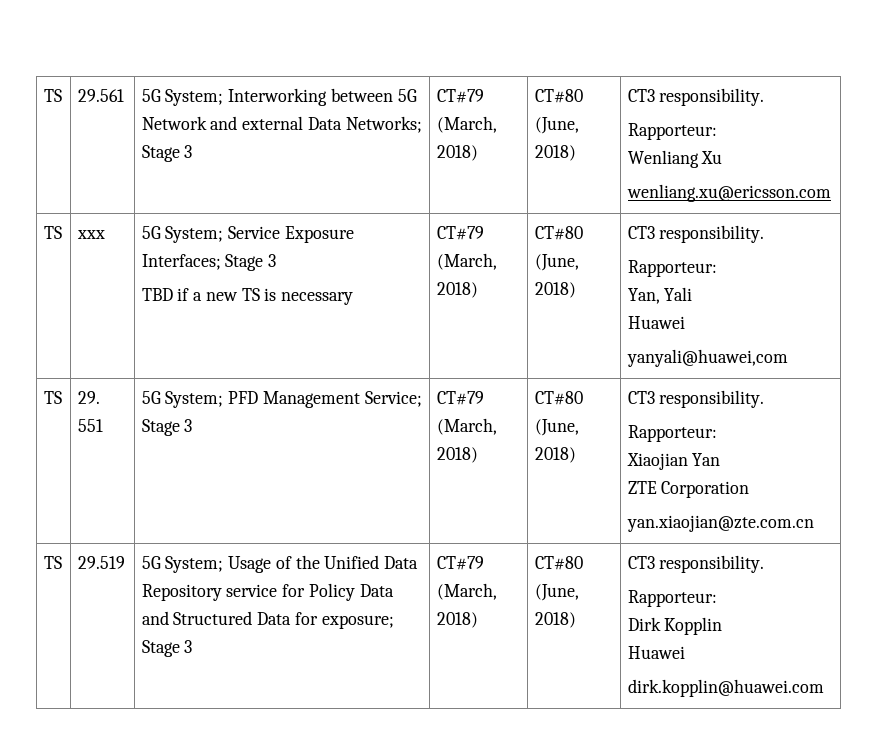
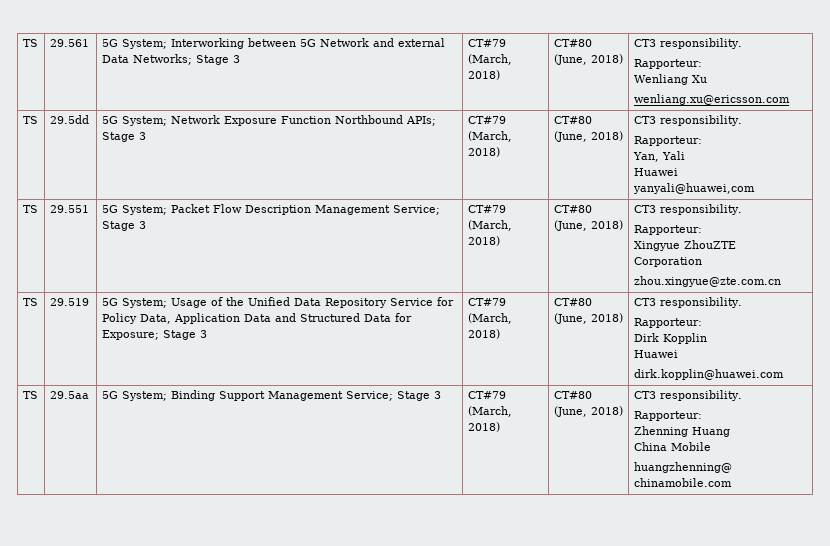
- TS | xxx | 5G System; Service Exposure Interfaces; Stage 3
- TBD if a new TS is necessary | CT#79 (March, 2018) | CT#80 (June, 2018) | CT3 responsibility.
+ TS | 29.5dd | 5G System; Network Exposure Function Northbound APIs; Stage 3 | CT#79 (March, 2018) | CT#80 (June, 2018) | CT3 responsibility.
- TS | 29. 551 | 5G System; PFD Management Service; Stage 3 | CT#79 (March, 2018) | CT#80 (June, 2018) | CT3 responsibility.
+ TS | 29.551 | 5G System; Packet Flow Description Management Service; Stage 3 | CT#79 (March, 2018) | CT#80 (June, 2018) | CT3 responsibility.
  Rapporteur:
- Xiaojian Yan
- ZTE Corporation
- yan.xiaojian@zte.com.cn
+ Xingyue ZhouZTE Corporation
+ zhou.xingyue@zte.com.cn
- TS | 29.519 | 5G System; Usage of the Unified Data Repository service for Policy Data and Structured Data for exposure; Stage 3 | CT#79 (March, 2018) | CT#80 (June, 2018) | CT3 responsibility.
+ TS | 29.519 | 5G System; Usage of the Unified Data Repository Service for Policy Data, Application Data and Structured Data for Exposure; Stage 3 | CT#79 (March, 2018) | CT#80 (June, 2018) | CT3 responsibility.
+ TS | 29.5aa | 5G System; Binding Support Management Service; Stage 3 | CT#79 (March, 2018) | CT#80 (June, 2018) | CT3 responsibility.
+ Rapporteur:
+ Zhenning Huang
+ China Mobile
+ huangzhenning@ chinamobile.com

